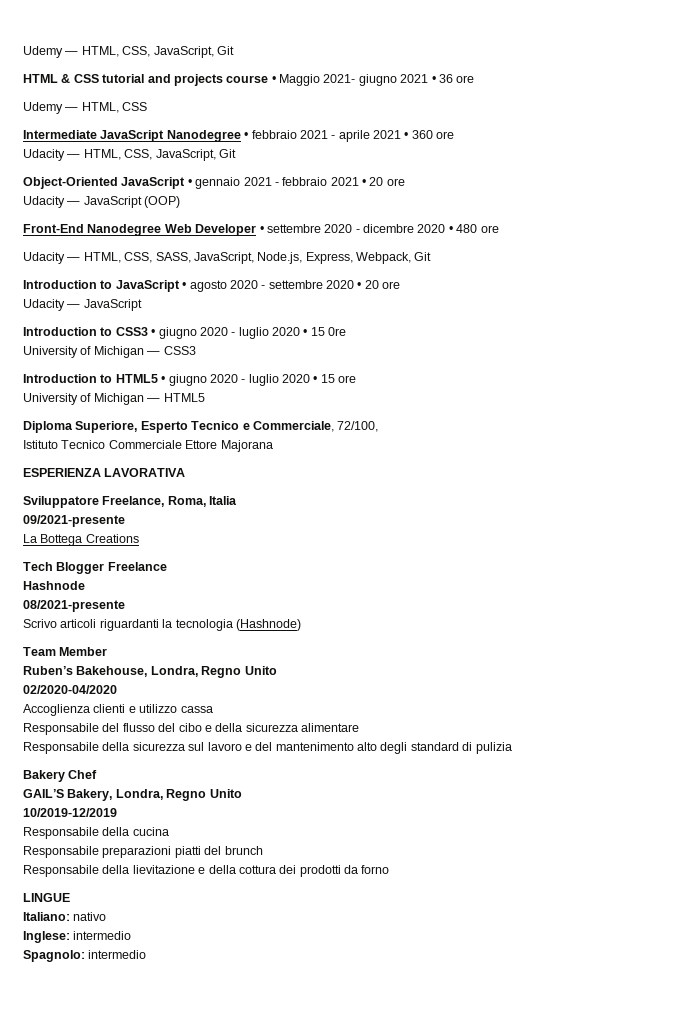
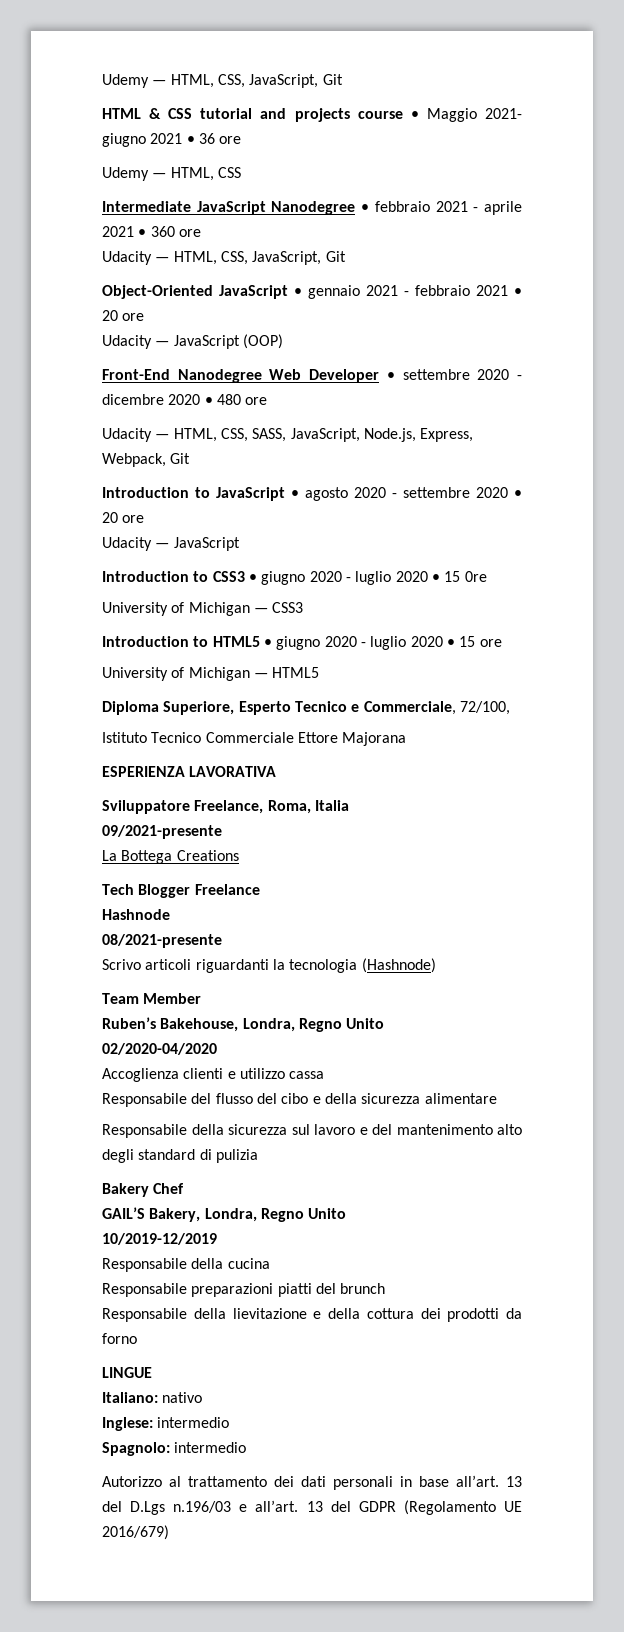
+ Autorizzo al trattamento dei dati personali in base all’art. 13 del D.Lgs n.196/03 e all’art. 13 del GDPR (Regolamento UE 2016/679)

